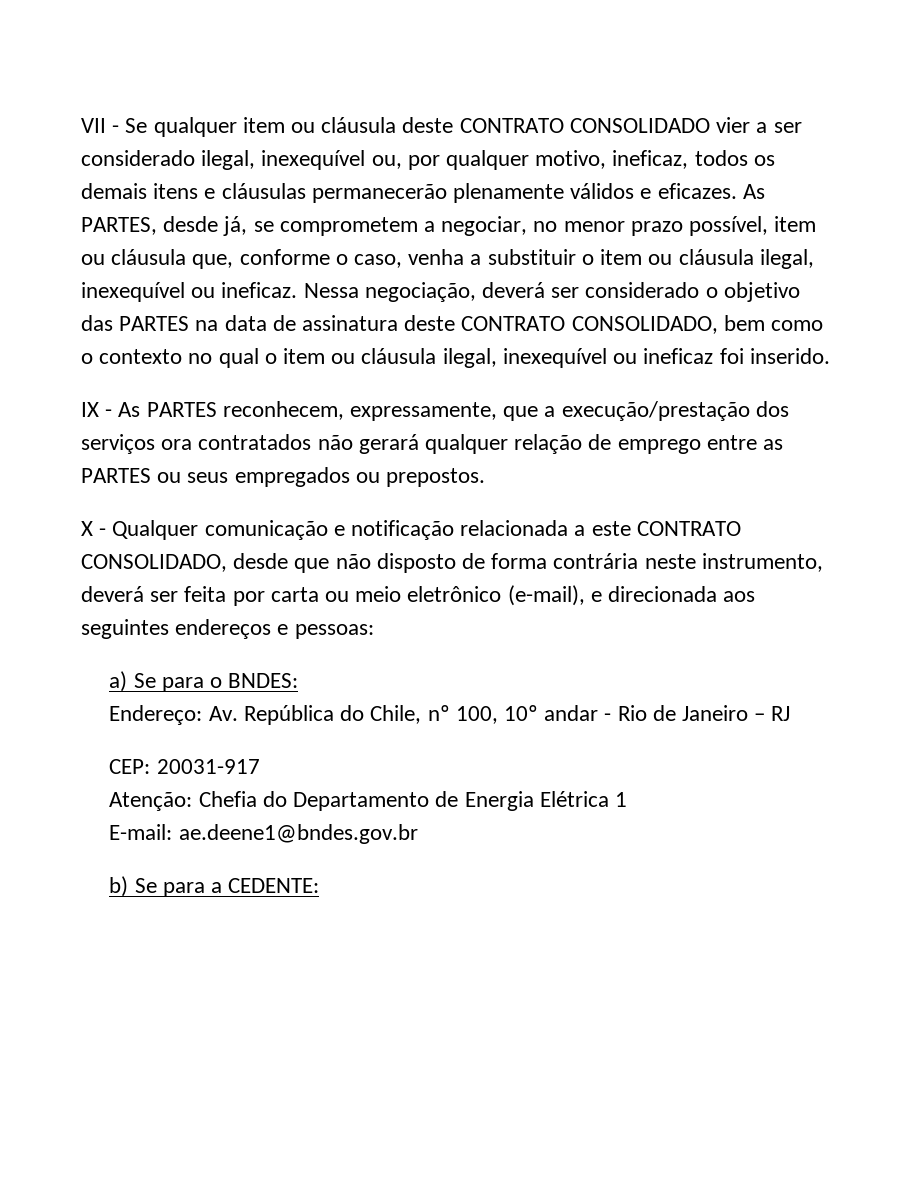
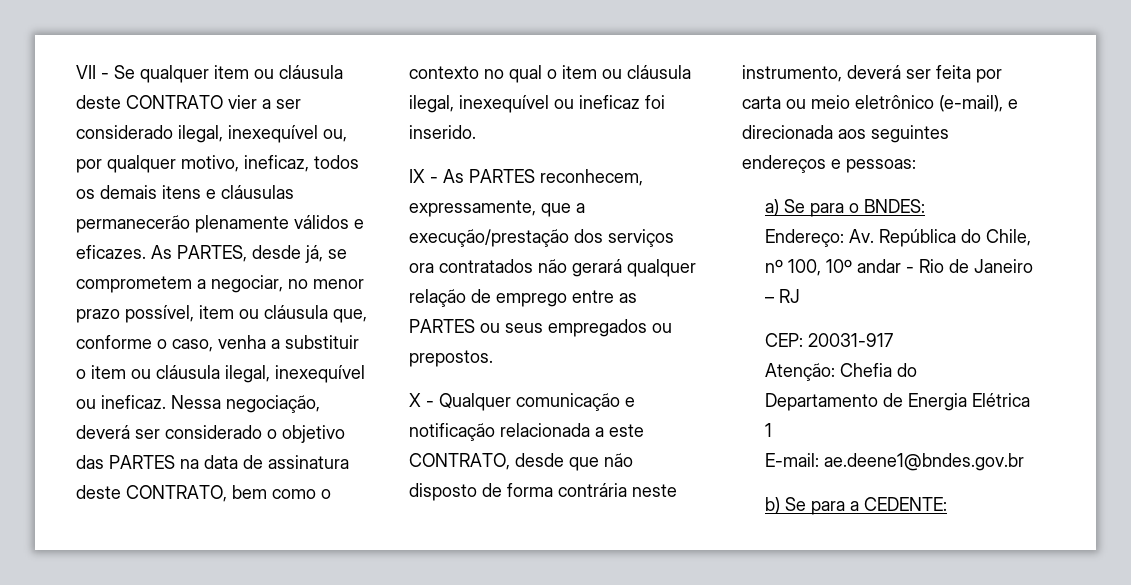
- VII - Se qualquer item ou cláusula deste CONTRATO CONSOLIDADO vier a ser considerado ilegal, inexequível ou, por qualquer motivo, ineficaz, todos os demais itens e cláusulas permanecerão plenamente válidos e eficazes.
+ VII - Se qualquer item ou cláusula deste CONTRATO vier a ser considerado ilegal, inexequível ou, por qualquer motivo, ineficaz, todos os demais itens e cláusulas permanecerão plenamente válidos e eficazes.
- Nessa negociação, deverá ser considerado o objetivo das PARTES na data de assinatura deste CONTRATO CONSOLIDADO, bem como o contexto no qual o item ou cláusula ilegal, inexequível ou ineficaz foi inserido.
+ Nessa negociação, deverá ser considerado o objetivo das PARTES na data de assinatura deste CONTRATO, bem como o contexto no qual o item ou cláusula ilegal, inexequível ou ineficaz foi inserido.
- X - Qualquer comunicação e notificação relacionada a este CONTRATO CONSOLIDADO, desde que não disposto de forma contrária neste instrumento, deverá ser feita por carta ou meio eletrônico (e-mail), e direcionada aos seguintes endereços e pessoas:
+ X - Qualquer comunicação e notificação relacionada a este CONTRATO, desde que não disposto de forma contrária neste instrumento, deverá ser feita por carta ou meio eletrônico (e-mail), e direcionada aos seguintes endereços e pessoas:

